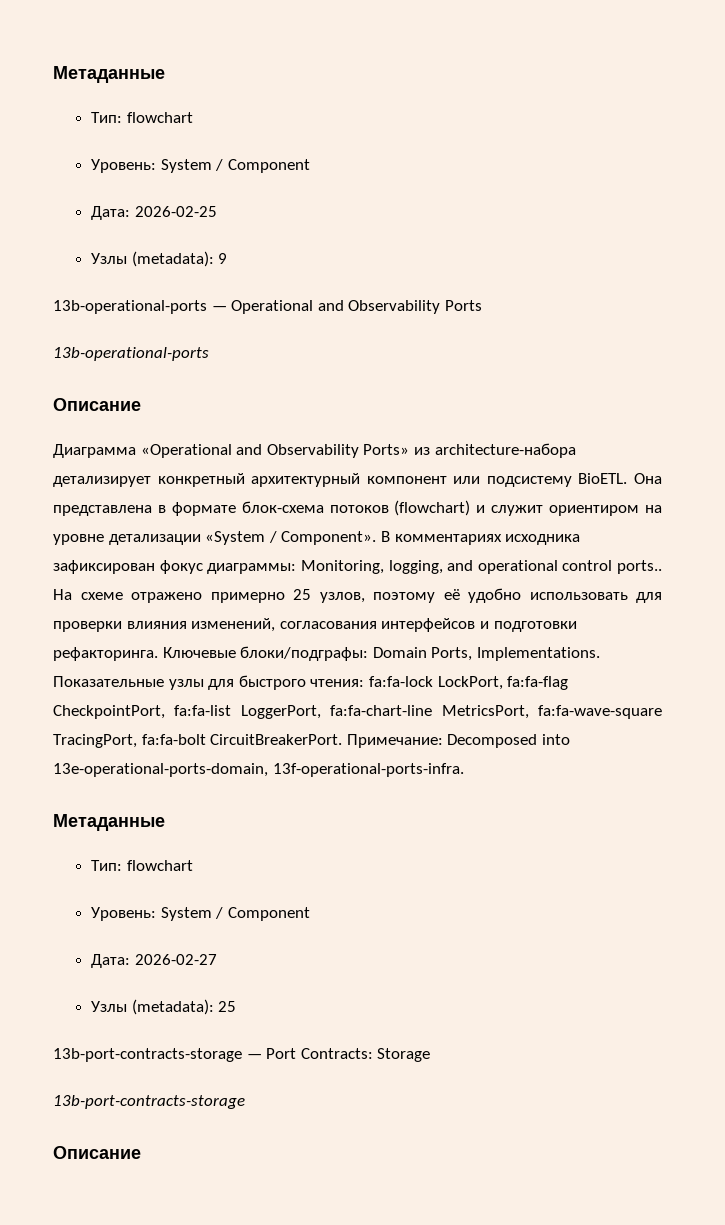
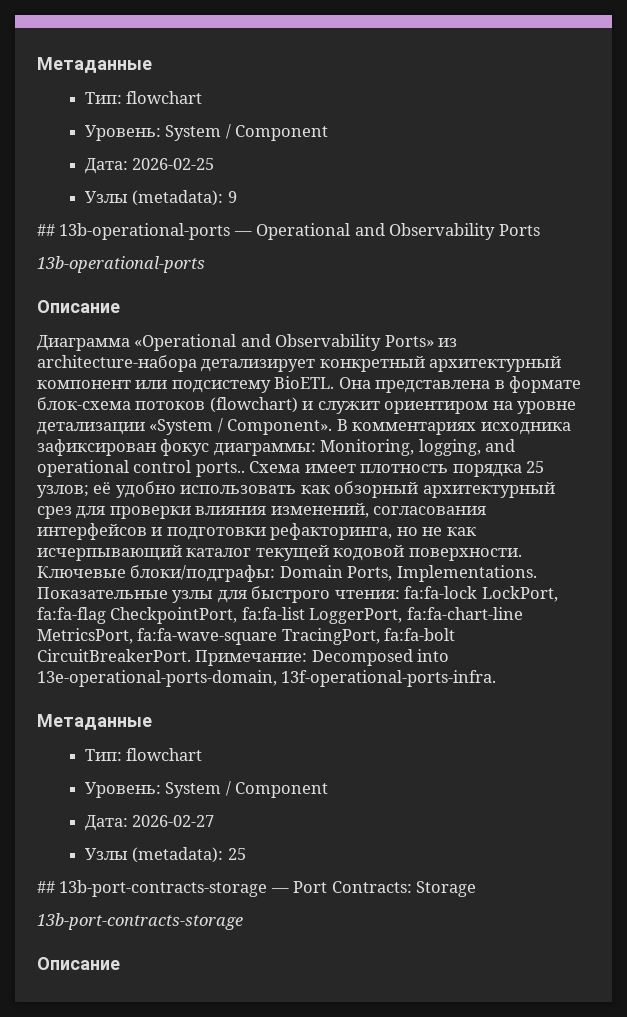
- 13b-operational-ports — Operational and Observability Ports
+ ## 13b-operational-ports — Operational and Observability Ports
- На схеме отражено примерно 25 узлов, поэтому её удобно использовать для проверки влияния изменений, согласования интерфейсов и подготовки рефакторинга.
+ Схема имеет плотность порядка 25 узлов; её удобно использовать как обзорный архитектурный срез для проверки влияния изменений, согласования интерфейсов и подготовки рефакторинга, но не как исчерпывающий каталог текущей кодовой поверхности.
- 13b-port-contracts-storage — Port Contracts: Storage
+ ## 13b-port-contracts-storage — Port Contracts: Storage

